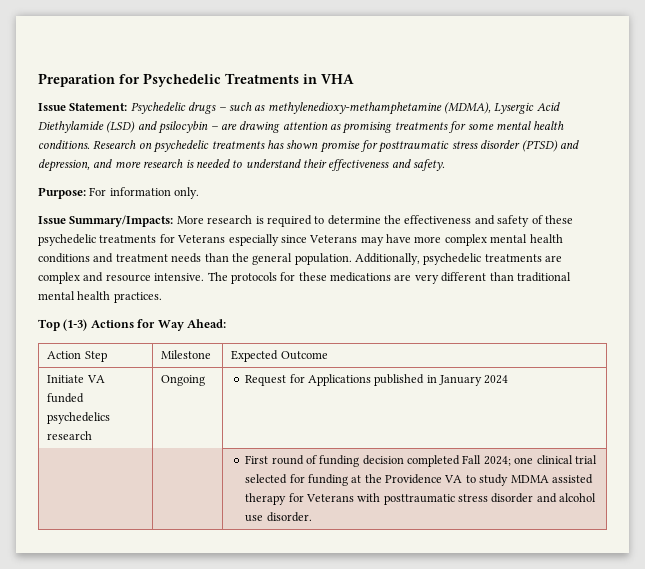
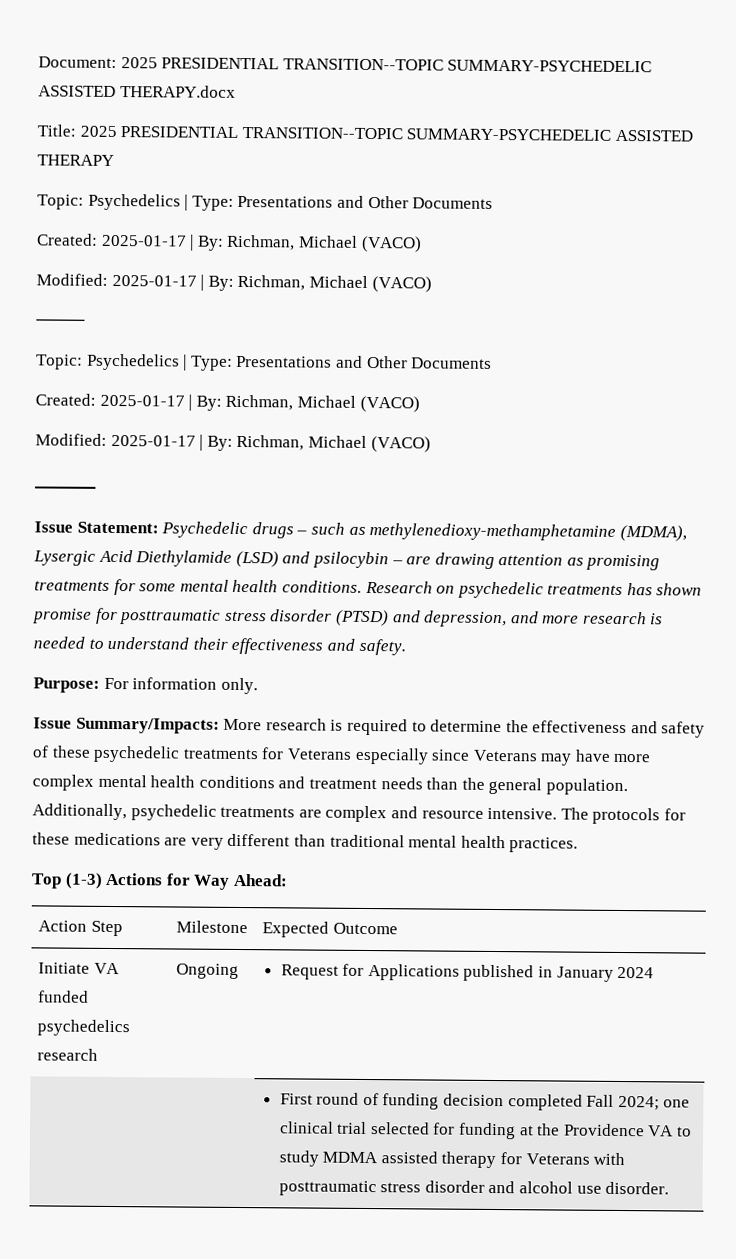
- Preparation for Psychedelic Treatments in VHA
+ Document: 2025 PRESIDENTIAL TRANSITION--TOPIC SUMMARY-PSYCHEDELIC ASSISTED THERAPY.docx
+ Title: 2025 PRESIDENTIAL TRANSITION--TOPIC SUMMARY-PSYCHEDELIC ASSISTED THERAPY
+ Topic: Psychedelics | Type: Presentations and Other Documents
+ Created: 2025-01-17 | By: Richman, Michael (VACO)
+ Modified: 2025-01-17 | By: Richman, Michael (VACO)
+ ────
+ Topic: Psychedelics | Type: Presentations and Other Documents
+ Created: 2025-01-17 | By: Richman, Michael (VACO)
+ Modified: 2025-01-17 | By: Richman, Michael (VACO)
+ ────

